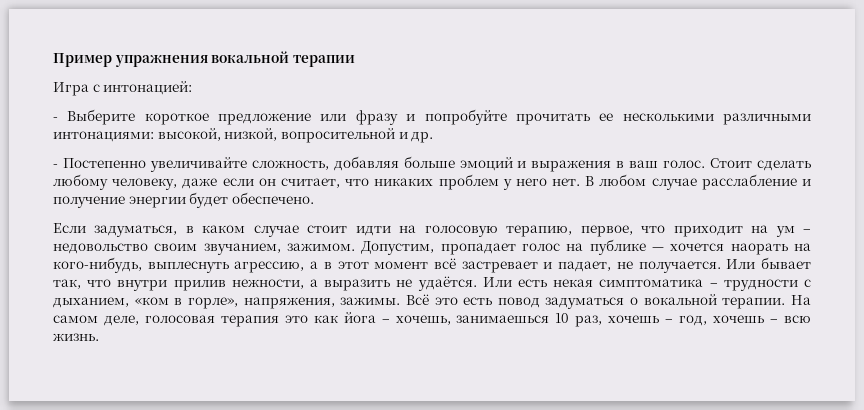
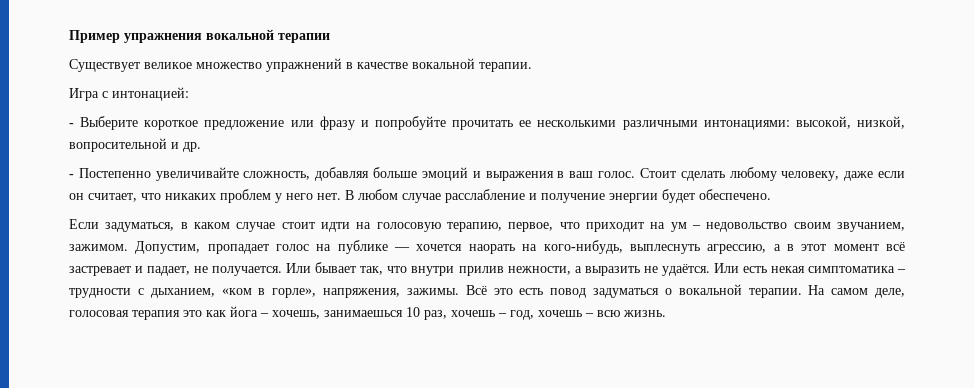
+ Существует великое множество упражнений в качестве вокальной терапии.

